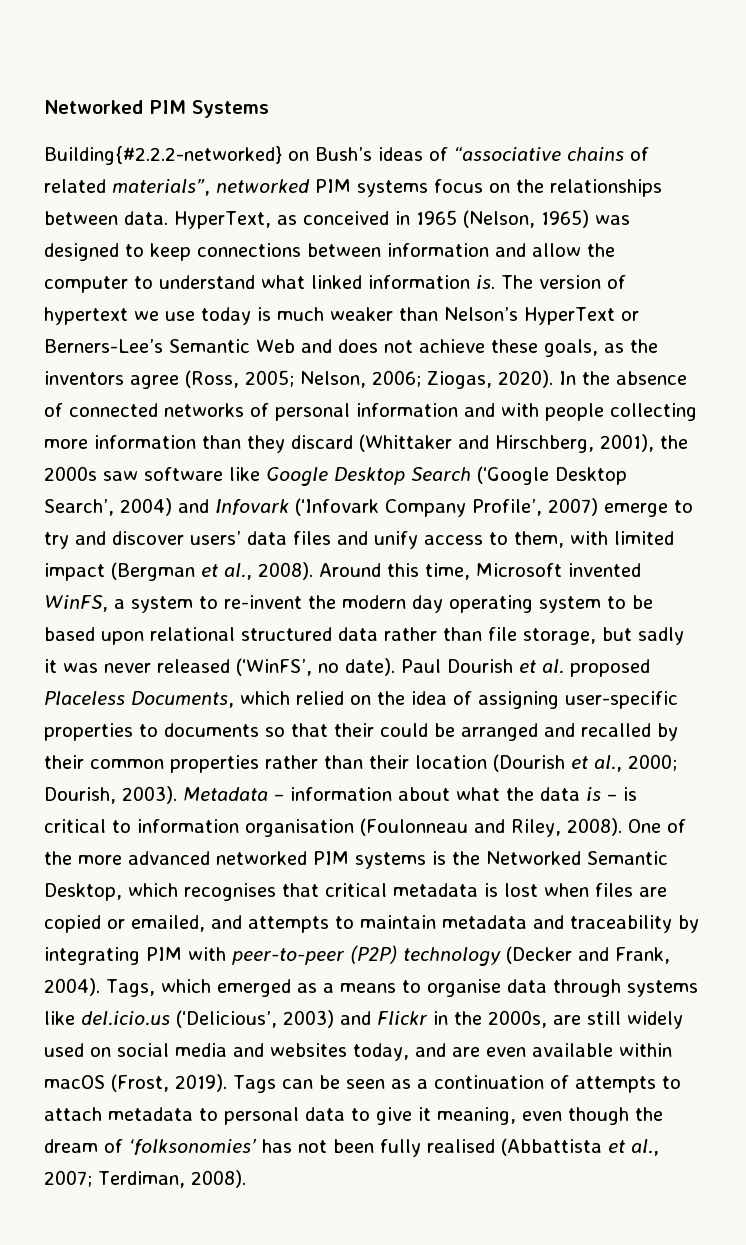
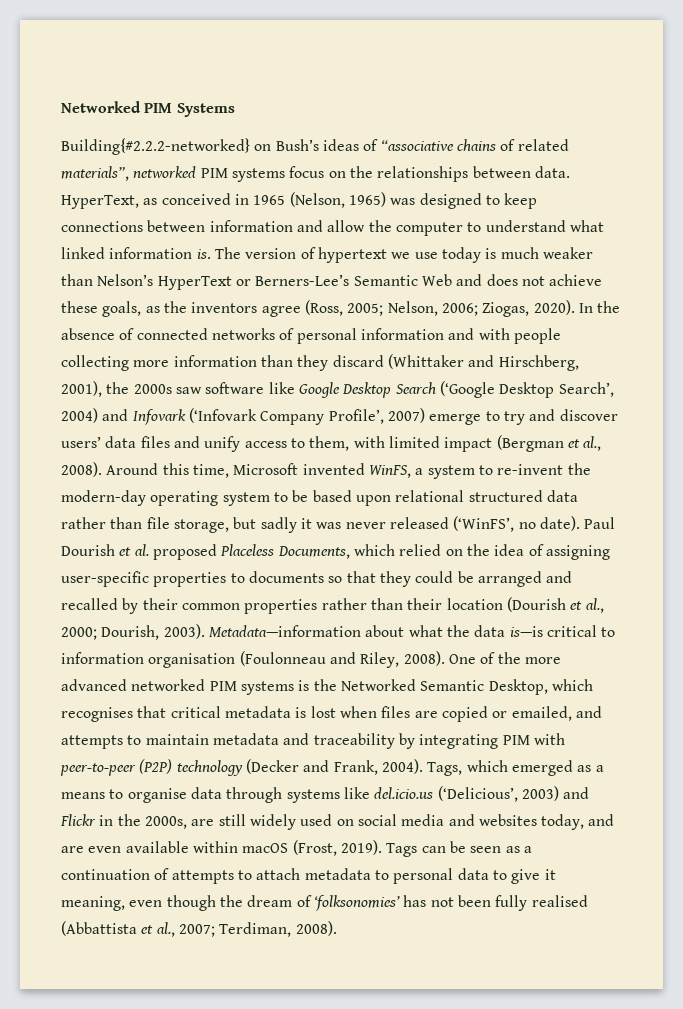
- Around this time, Microsoft invented WinFS, a system to re-invent the modern day operating system to be based upon relational structured data rather than file storage, but sadly it was never released (‘WinFS’, no date).
+ Around this time, Microsoft invented WinFS, a system to re-invent the modern-day operating system to be based upon relational structured data rather than file storage, but sadly it was never released (‘WinFS’, no date).
- Paul Dourish et al. proposed Placeless Documents, which relied on the idea of assigning user-specific properties to documents so that their could be arranged and recalled by their common properties rather than their location (Dourish et al., 2000; Dourish, 2003).
+ Paul Dourish et al. proposed Placeless Documents, which relied on the idea of assigning user-specific properties to documents so that they could be arranged and recalled by their common properties rather than their location (Dourish et al., 2000; Dourish, 2003).
- Metadata – information about what the data is – is critical to information organisation (Foulonneau and Riley, 2008).
+ Metadata—information about what the data is—is critical to information organisation (Foulonneau and Riley, 2008).

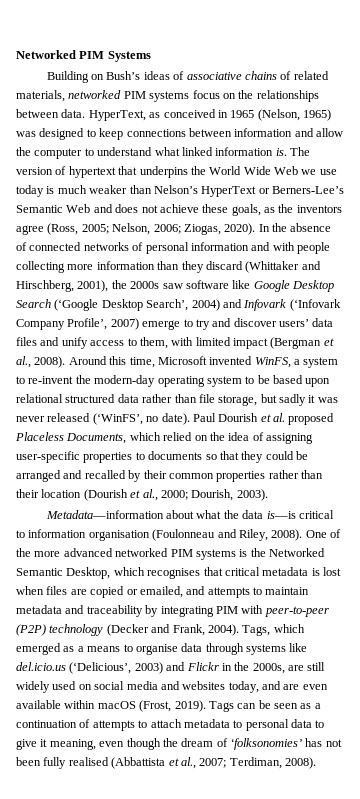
- Building{#2.2.2-networked} on Bush’s ideas of “associative chains of related materials”, networked PIM systems focus on the relationships between data.
+ Building on Bush’s ideas of associative chains of related materials, networked PIM systems focus on the relationships between data.
- The version of hypertext we use today is much weaker than Nelson’s HyperText or Berners-Lee’s Semantic Web and does not achieve these goals, as the inventors agree (Ross, 2005; Nelson, 2006; Ziogas, 2020).
+ The version of hypertext that underpins the World Wide Web we use today is much weaker than Nelson’s HyperText or Berners-Lee’s Semantic Web and does not achieve these goals, as the inventors agree (Ross, 2005; Nelson, 2006; Ziogas, 2020).
- Paul Dourish et al. proposed Placeless Documents, which relied on the idea of assigning user-specific properties to documents so that they could be arranged and recalled by their common properties rather than their location (Dourish et al., 2000; Dourish, 2003). Metadata—information about what the data is—is critical to information organisation (Foulonneau and Riley, 2008).
+ Paul Dourish et al. proposed Placeless Documents, which relied on the idea of assigning user-specific properties to documents so that they could be arranged and recalled by their common properties rather than their location (Dourish et al., 2000; Dourish, 2003).
+ Metadata—information about what the data is—is critical to information organisation (Foulonneau and Riley, 2008).

